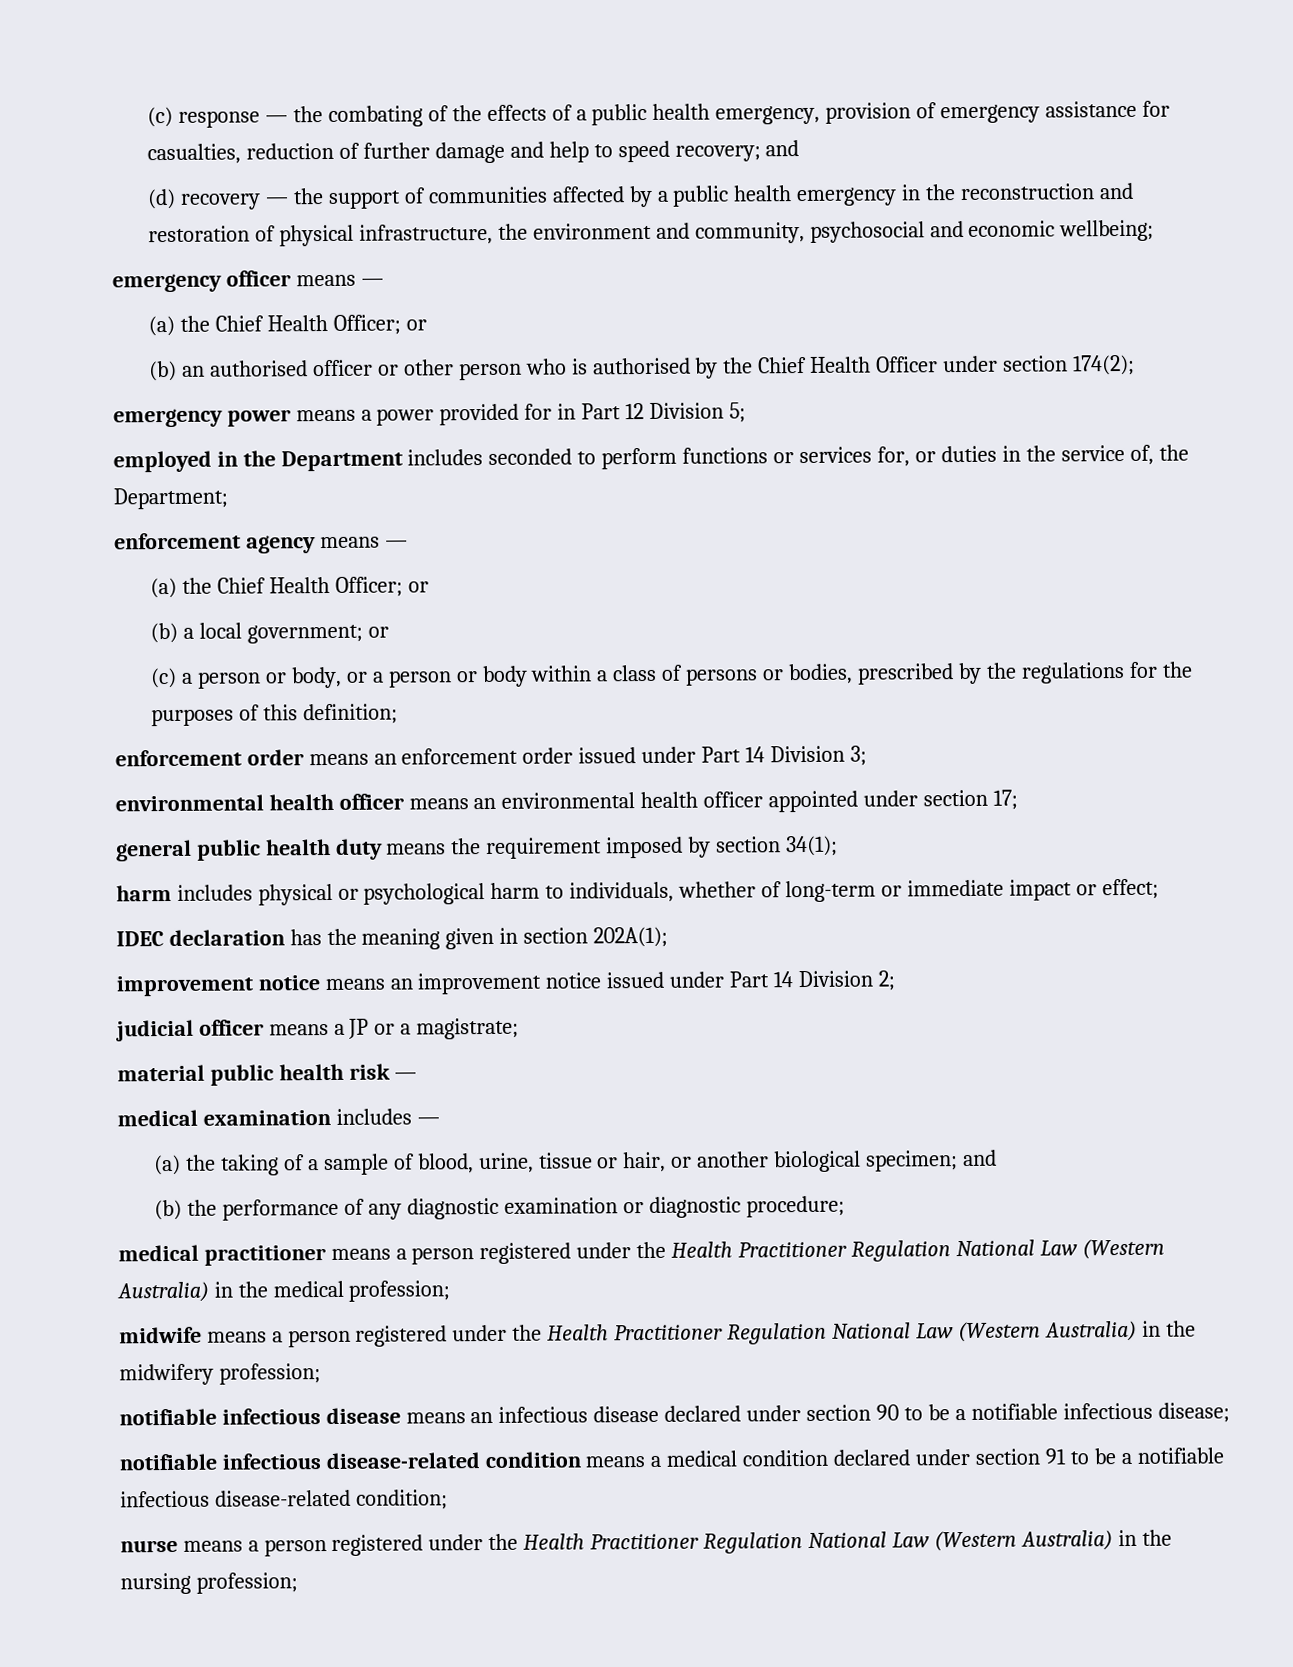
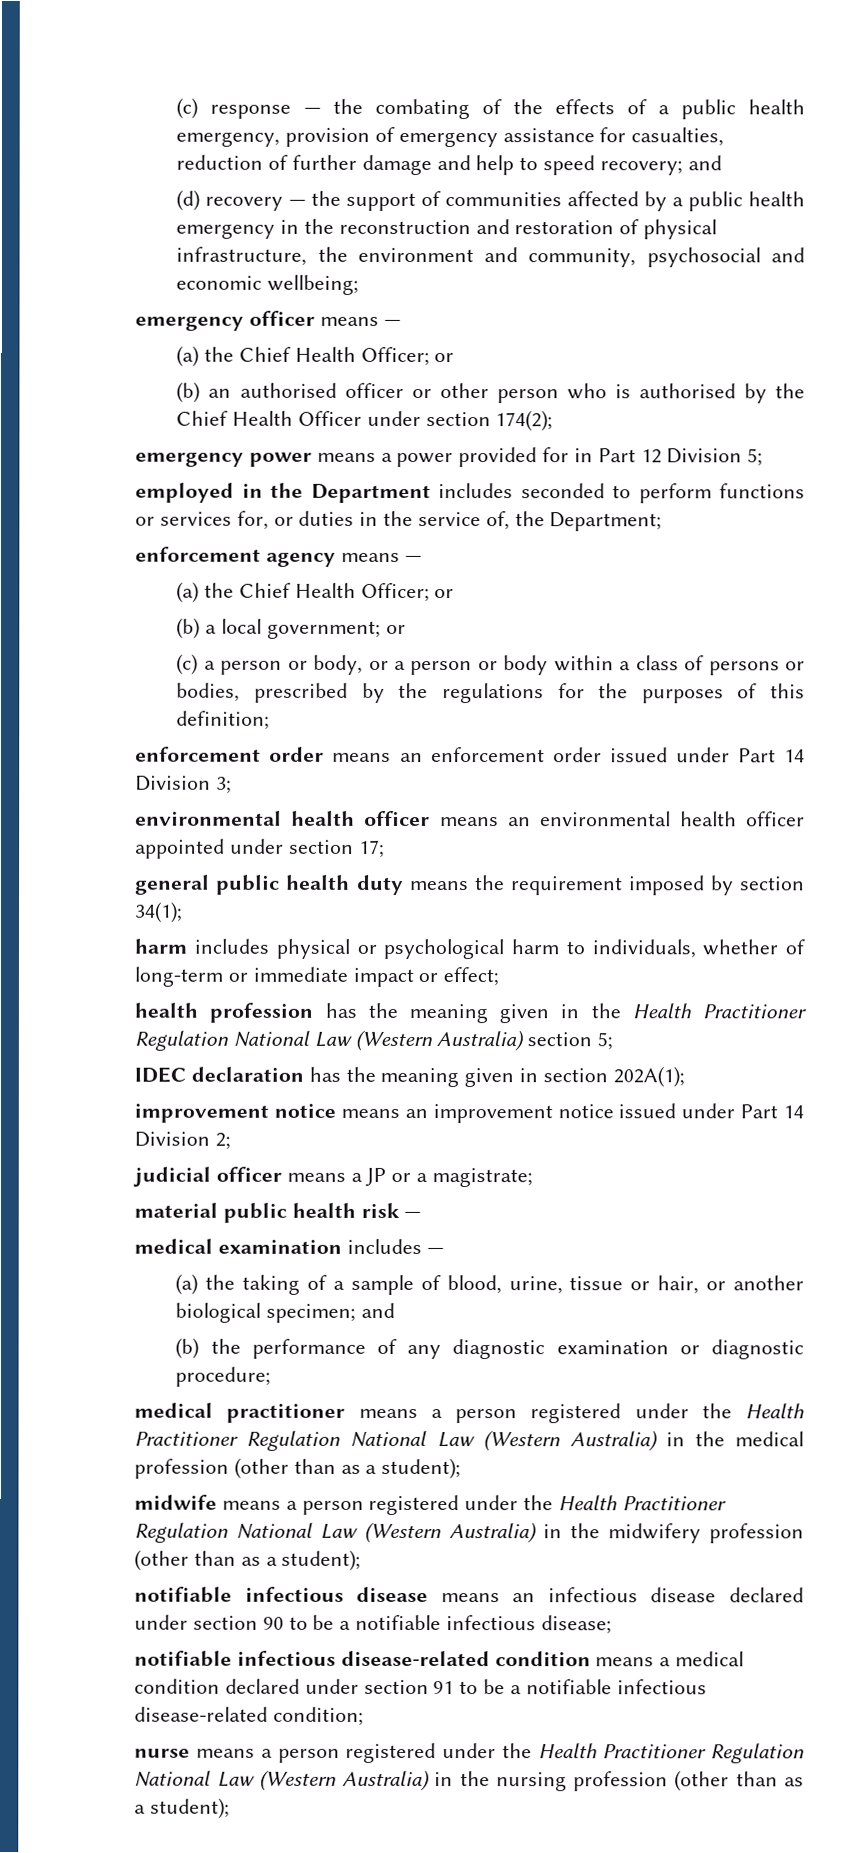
+ health profession has the meaning given in the Health Practitioner Regulation National Law (Western Australia) section 5;
- medical practitioner means a person registered under the Health Practitioner Regulation National Law (Western Australia) in the medical profession;
+ medical practitioner means a person registered under the Health Practitioner Regulation National Law (Western Australia) in the medical profession (other than as a student);
- midwife means a person registered under the Health Practitioner Regulation National Law (Western Australia) in the midwifery profession;
+ midwife means a person registered under the Health Practitioner Regulation National Law (Western Australia) in the midwifery profession (other than as a student);
- nurse means a person registered under the Health Practitioner Regulation National Law (Western Australia) in the nursing profession;
+ nurse means a person registered under the Health Practitioner Regulation National Law (Western Australia) in the nursing profession (other than as a student);

